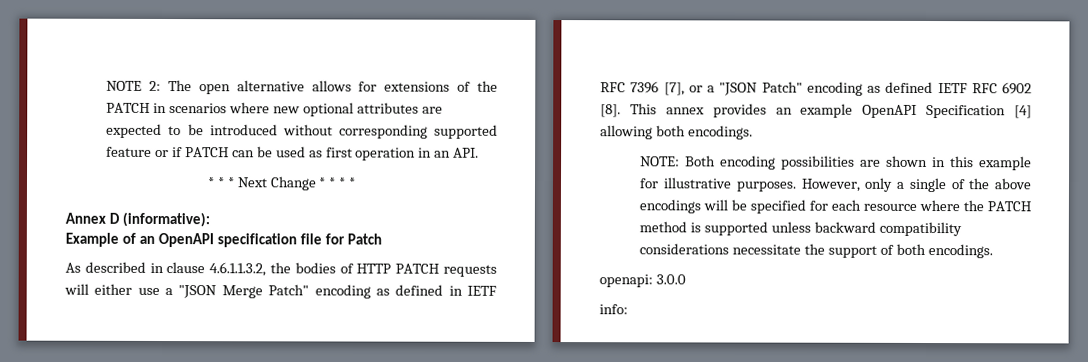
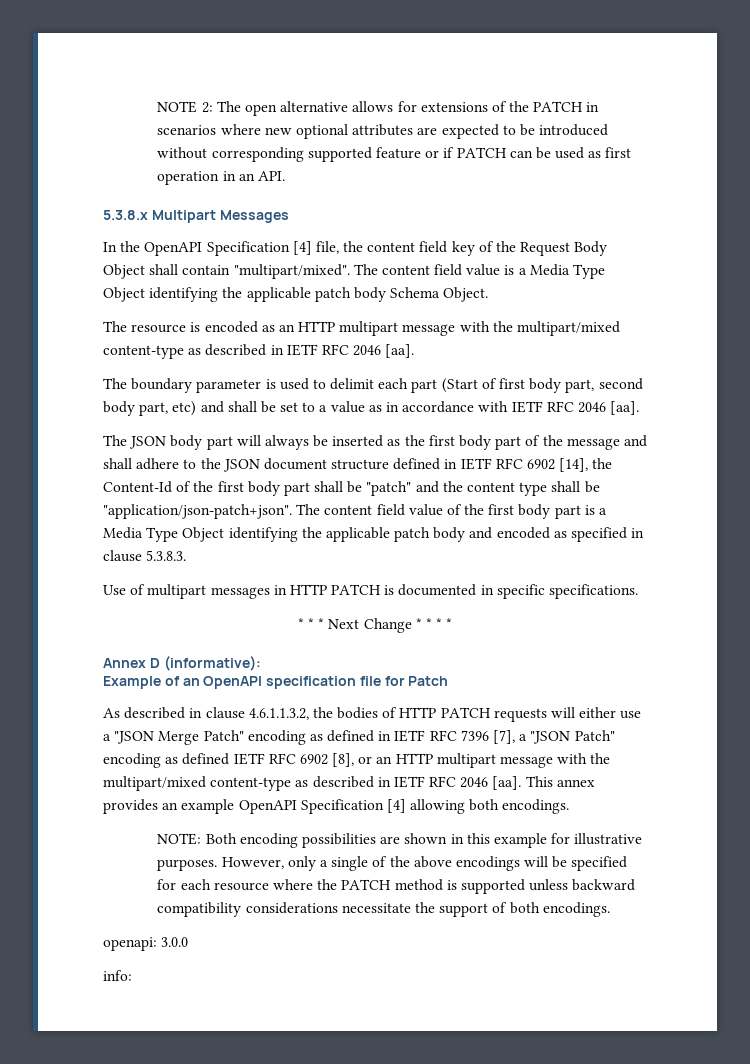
+ 5.3.8.x Multipart Messages
+ In the OpenAPI Specification [4] file, the content field key of the Request Body Object shall contain "multipart/mixed". The content field value is a Media Type Object identifying the applicable patch body Schema Object.
+ The resource is encoded as an HTTP multipart message with the multipart/mixed content-type as described in IETF RFC 2046 [aa].
+ The boundary parameter is used to delimit each part (Start of first body part, second body part, etc) and shall be set to a value as in accordance with IETF RFC 2046 [aa].
+ The JSON body part will always be inserted as the first body part of the message and shall adhere to the JSON document structure defined in IETF RFC 6902 [14], the Content-Id of the first body part shall be "patch" and the content type shall be "application/json-patch+json". The content field value of the first body part is a Media Type Object identifying the applicable patch body and encoded as specified in clause 5.3.8.3.
+ Use of multipart messages in HTTP PATCH is documented in specific specifications.
- As described in clause 4.6.1.1.3.2, the bodies of HTTP PATCH requests will either use a "JSON Merge Patch" encoding as defined in IETF RFC 7396 [7], or a "JSON Patch" encoding as defined IETF RFC 6902 [8].
+ As described in clause 4.6.1.1.3.2, the bodies of HTTP PATCH requests will either use a "JSON Merge Patch" encoding as defined in IETF RFC 7396 [7], a "JSON Patch" encoding as defined IETF RFC 6902 [8], or an HTTP multipart message with the multipart/mixed content-type as described in IETF RFC 2046 [aa].

